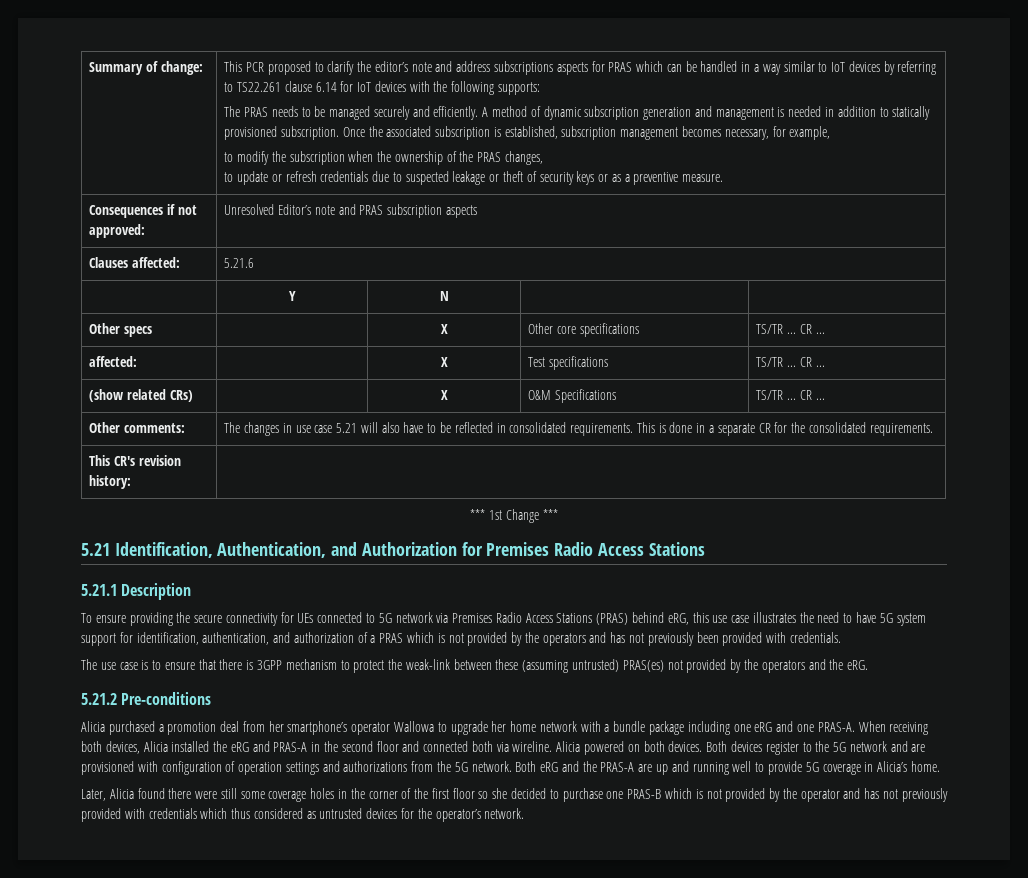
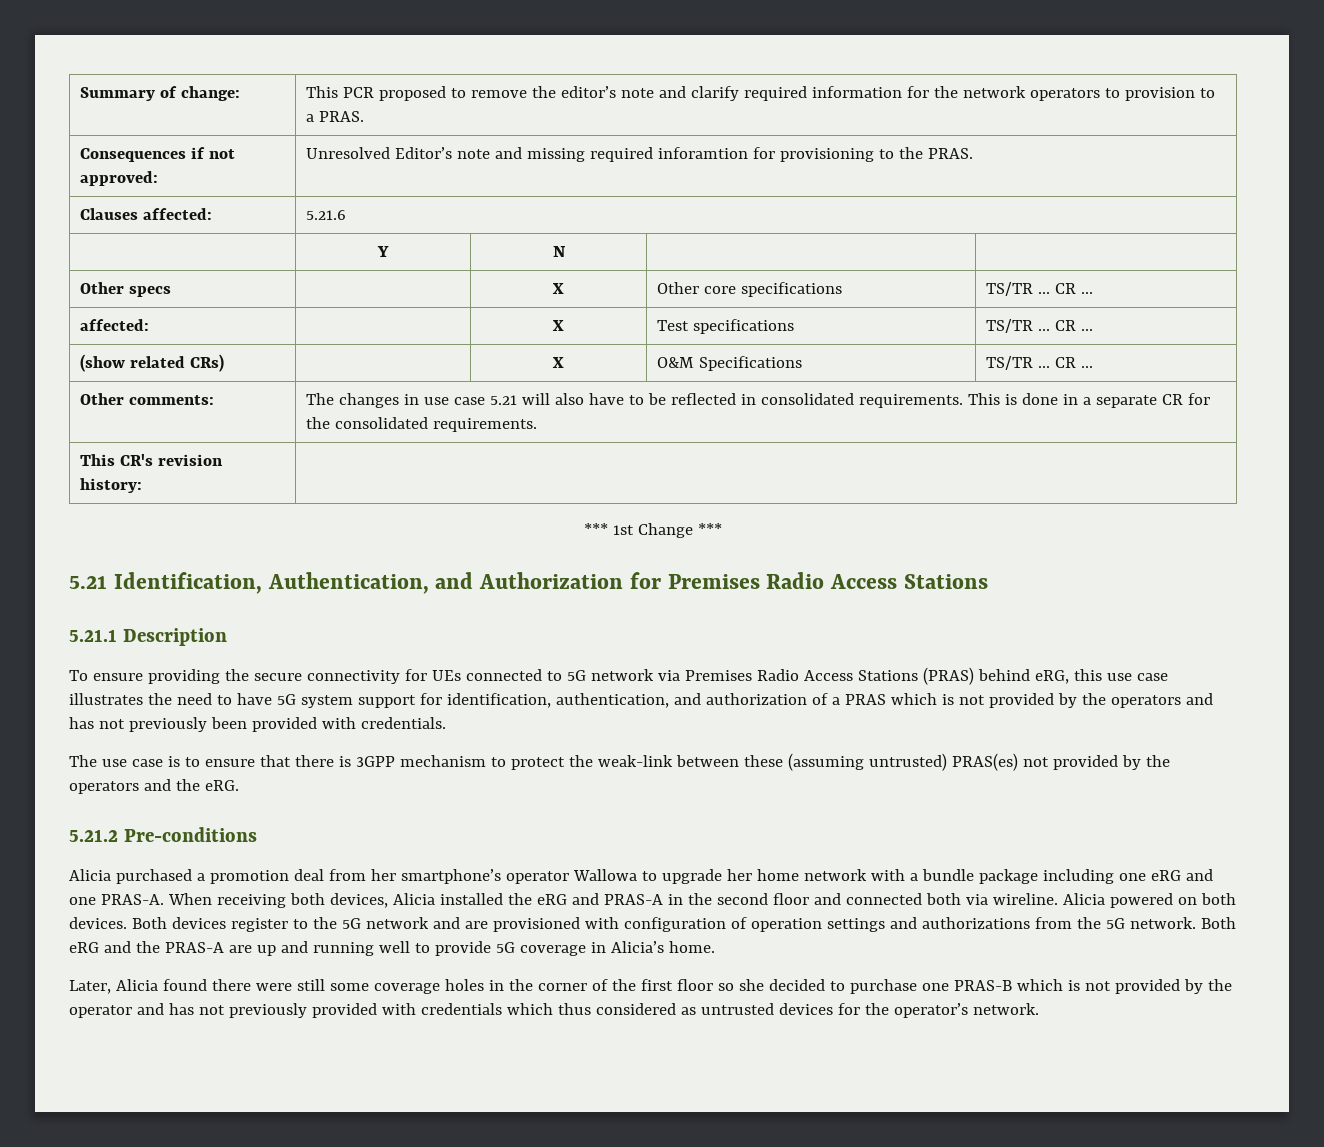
- This PCR proposed to clarify the editor’s note and address subscriptions aspects for PRAS which can be handled in a way similar to IoT devices by referring to TS22.261 clause 6.14 for IoT devices with the following supports:
- The PRAS needs to be managed securely and efficiently. A method of dynamic subscription generation and management is needed in addition to statically provisioned subscription. Once the associated subscription is established, subscription management becomes necessary, for example,
- to modify the subscription when the ownership of the PRAS changes,
- to update or refresh credentials due to suspected leakage or theft of security keys or as a preventive measure.
+ This PCR proposed to remove the editor’s note and clarify required information for the network operators to provision to a PRAS.
- Consequences if not approved: | Unresolved Editor’s note and PRAS subscription aspects
+ Consequences if not approved: | Unresolved Editor’s note and missing required inforamtion for provisioning to the PRAS.

